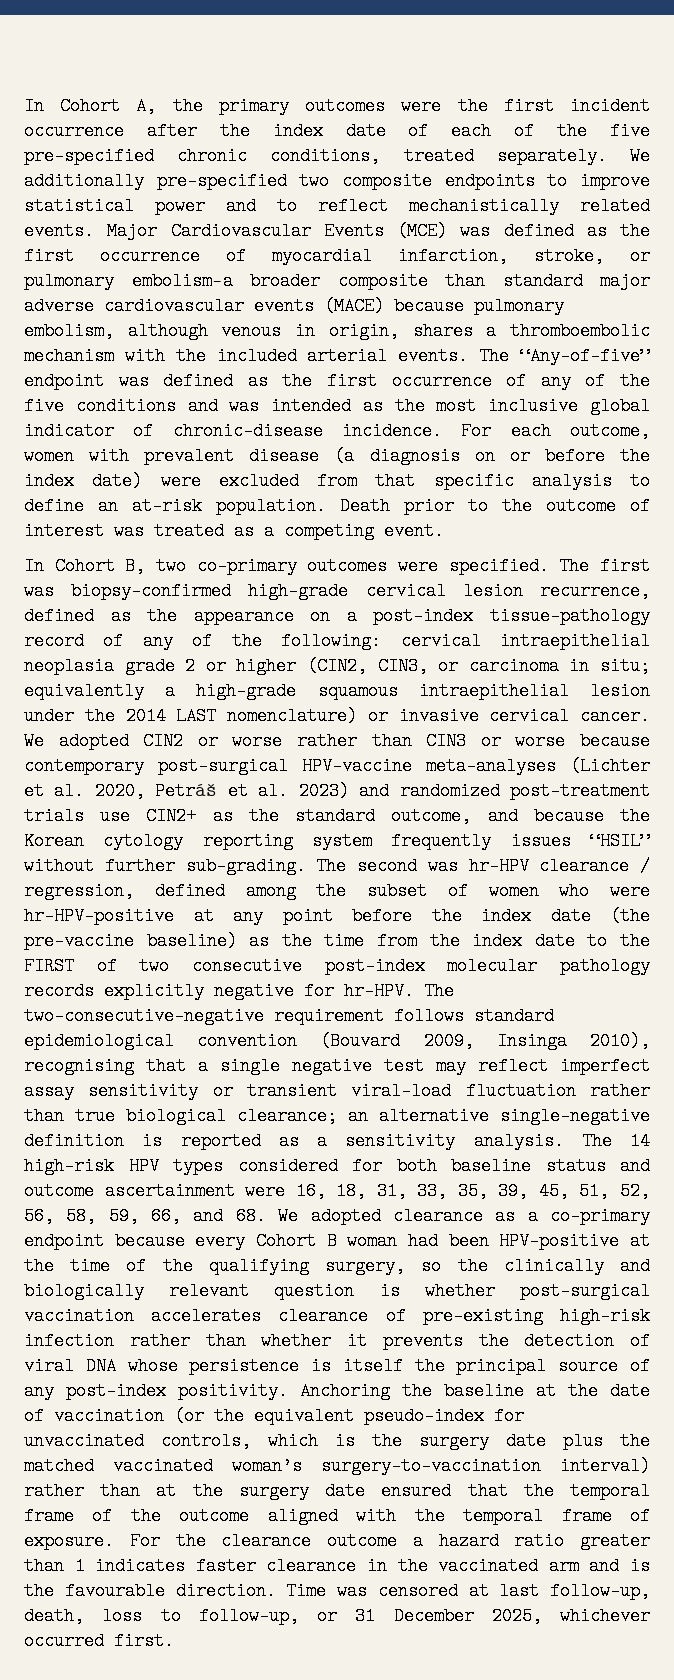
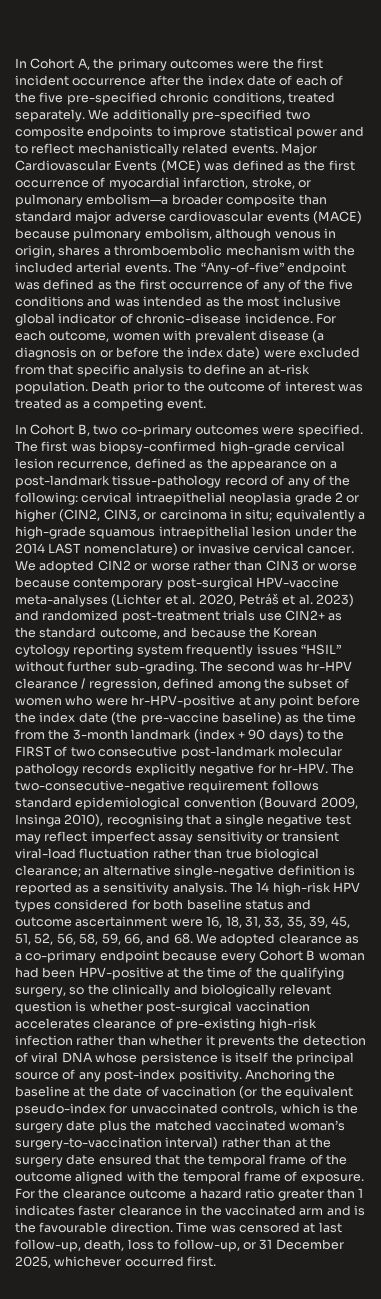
- The first was biopsy-confirmed high-grade cervical lesion recurrence, defined as the appearance on a post-index tissue-pathology record of any of the following: cervical intraepithelial neoplasia grade 2 or higher (CIN2, CIN3, or carcinoma in situ; equivalently a high-grade squamous intraepithelial lesion under the 2014 LAST nomenclature) or invasive cervical cancer.
+ The first was biopsy-confirmed high-grade cervical lesion recurrence, defined as the appearance on a post-landmark tissue-pathology record of any of the following: cervical intraepithelial neoplasia grade 2 or higher (CIN2, CIN3, or carcinoma in situ; equivalently a high-grade squamous intraepithelial lesion under the 2014 LAST nomenclature) or invasive cervical cancer.
- The second was hr-HPV clearance / regression, defined among the subset of women who were hr-HPV-positive at any point before the index date (the pre-vaccine baseline) as the time from the index date to the FIRST of two consecutive post-index molecular pathology records explicitly negative for hr-HPV.
+ The second was hr-HPV clearance / regression, defined among the subset of women who were hr-HPV-positive at any point before the index date (the pre-vaccine baseline) as the time from the 3-month landmark (index + 90 days) to the FIRST of two consecutive post-landmark molecular pathology records explicitly negative for hr-HPV.

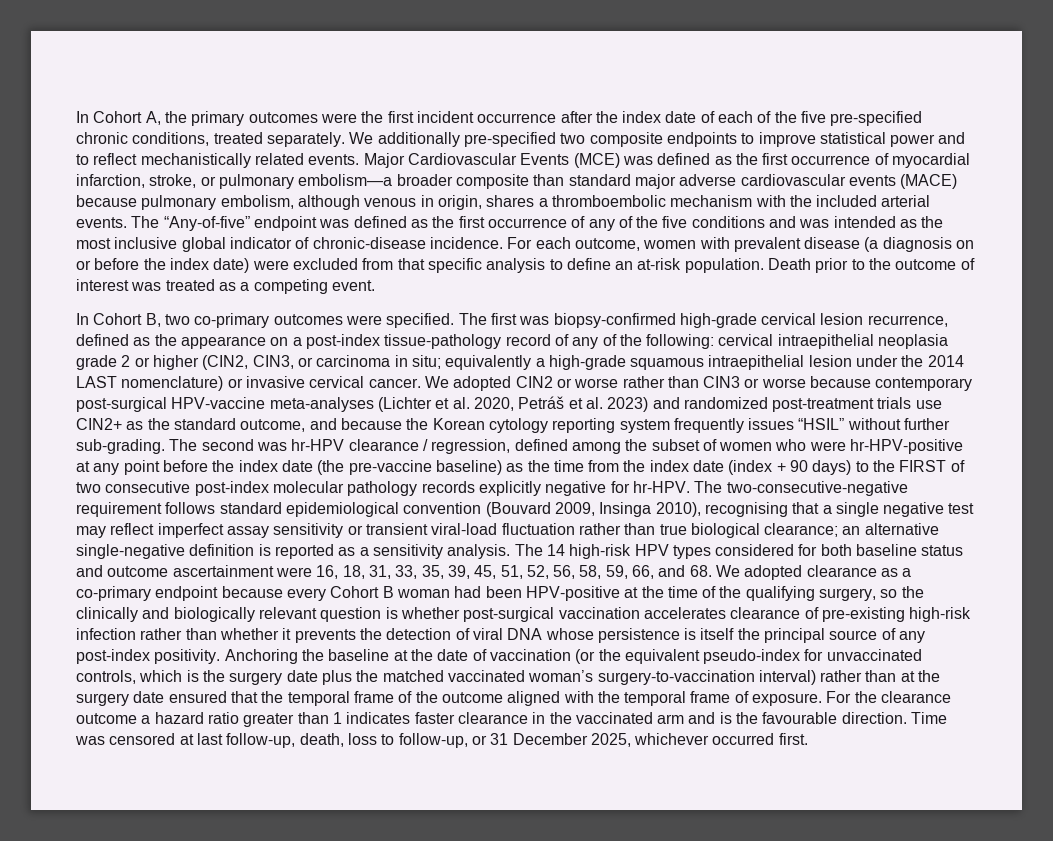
- The first was biopsy-confirmed high-grade cervical lesion recurrence, defined as the appearance on a post-landmark tissue-pathology record of any of the following: cervical intraepithelial neoplasia grade 2 or higher (CIN2, CIN3, or carcinoma in situ; equivalently a high-grade squamous intraepithelial lesion under the 2014 LAST nomenclature) or invasive cervical cancer.
+ The first was biopsy-confirmed high-grade cervical lesion recurrence, defined as the appearance on a post-index tissue-pathology record of any of the following: cervical intraepithelial neoplasia grade 2 or higher (CIN2, CIN3, or carcinoma in situ; equivalently a high-grade squamous intraepithelial lesion under the 2014 LAST nomenclature) or invasive cervical cancer.
- The second was hr-HPV clearance / regression, defined among the subset of women who were hr-HPV-positive at any point before the index date (the pre-vaccine baseline) as the time from the 3-month landmark (index + 90 days) to the FIRST of two consecutive post-landmark molecular pathology records explicitly negative for hr-HPV.
+ The second was hr-HPV clearance / regression, defined among the subset of women who were hr-HPV-positive at any point before the index date (the pre-vaccine baseline) as the time from the index date (index + 90 days) to the FIRST of two consecutive post-index molecular pathology records explicitly negative for hr-HPV.

